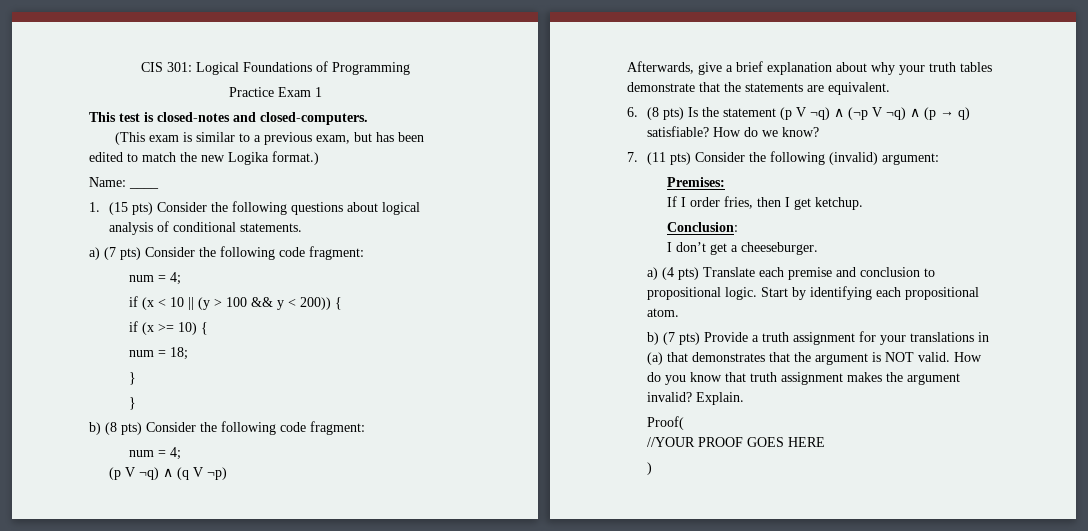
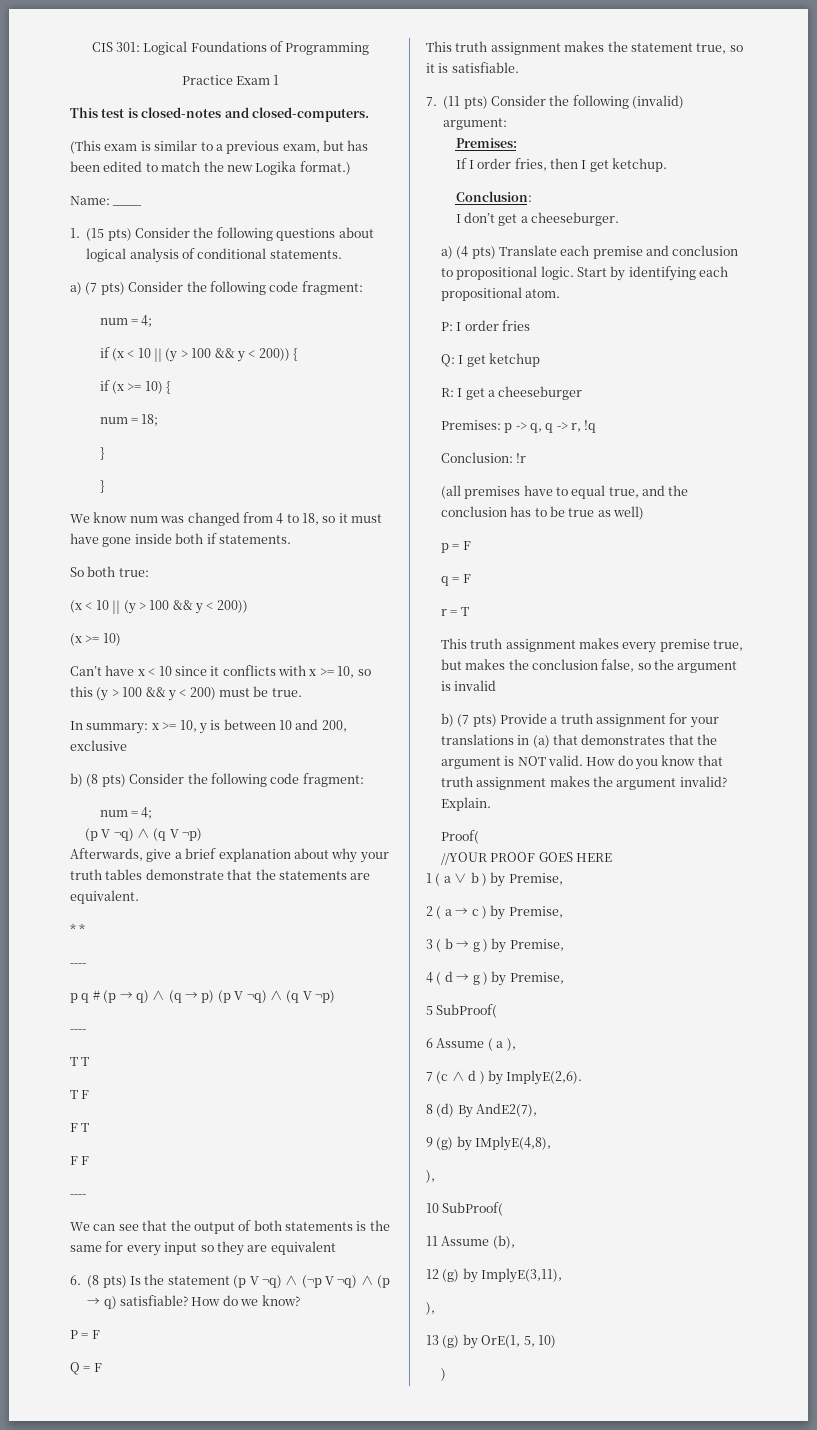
+ We know num was changed from 4 to 18, so it must have gone inside both if statements.
+ So both true:
+ (x < 10 || (y > 100 && y < 200))
+ (x >= 10)
+ Can’t have x < 10 since it conflicts with x >= 10, so this (y > 100 && y < 200) must be true.
+ In summary: x >= 10, y is between 10 and 200, exclusive
+ * *
+ ----
+ p q # (p → q) ∧ (q → p) (p V ¬q) ∧ (q V ¬p)
+ ----
+ T T
+ T F
+ F T
+ F F
+ ----
+ We can see that the output of both statements is the same for every input so they are equivalent
+ P = F
+ Q = F
+ This truth assignment makes the statement true, so it is satisfiable.
+ P: I order fries
+ Q: I get ketchup
+ R: I get a cheeseburger
+ Premises: p -> q, q -> r, !q
+ Conclusion: !r
+ (all premises have to equal true, and the conclusion has to be true as well)
+ p = F
+ q = F
+ r = T
+ This truth assignment makes every premise true, but makes the conclusion false, so the argument is invalid
+ 1 ( a ∨ b ) by Premise,
+ 2 ( a → c ) by Premise,
+ 3 ( b → g ) by Premise,
+ 4 ( d → g ) by Premise,
+ 5 SubProof(
+ 6 Assume ( a ),
+ 7 (c ∧ d ) by ImplyE(2,6).
+ 8 (d) By AndE2(7),
+ 9 (g) by IMplyE(4,8),
+ ),
+ 10 SubProof(
+ 11 Assume (b),
+ 12 (g) by ImplyE(3,11),
+ ),
+ 13 (g) by OrE(1, 5, 10)

